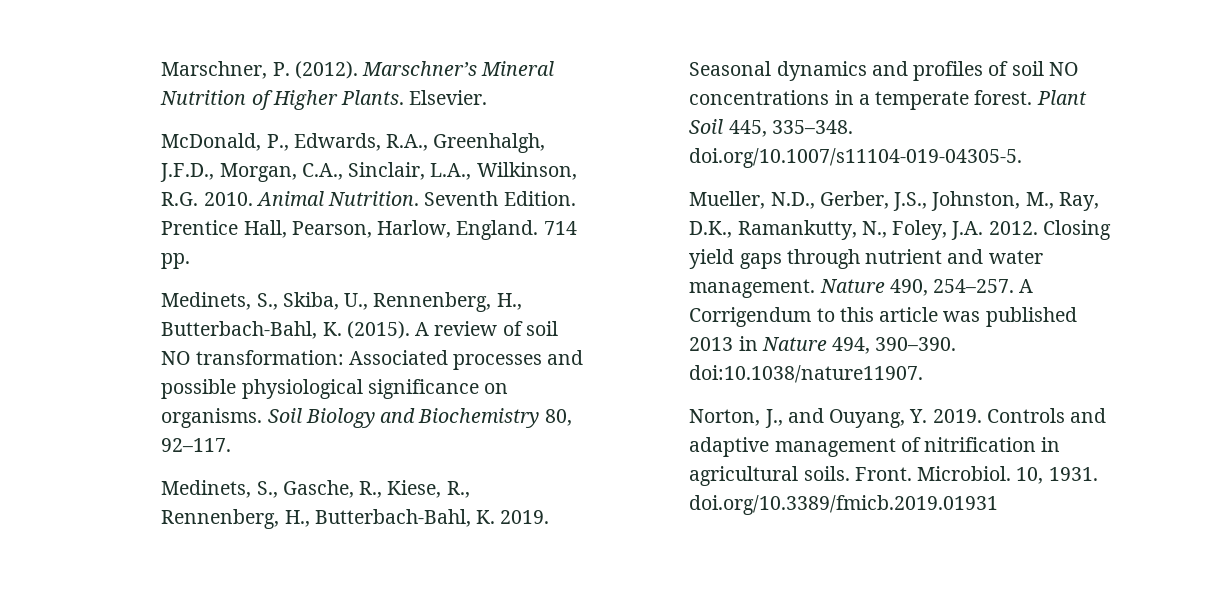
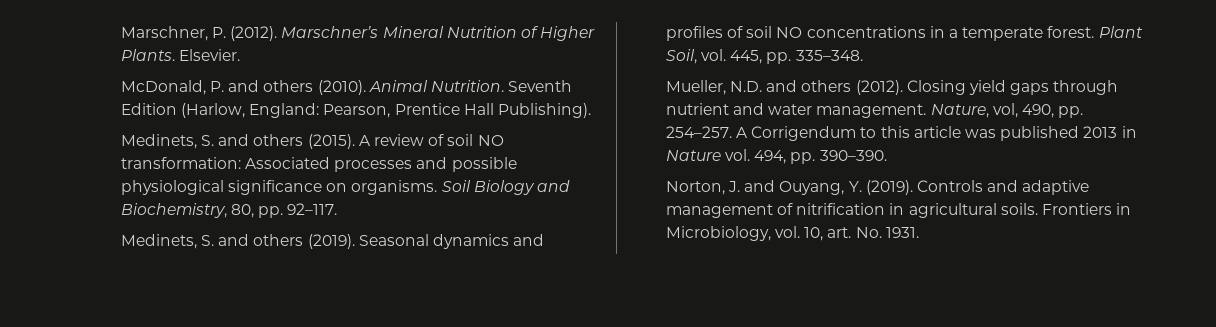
- McDonald, P., Edwards, R.A., Greenhalgh, J.F.D., Morgan, C.A., Sinclair, L.A., Wilkinson, R.G. 2010. Animal Nutrition. Seventh Edition. Prentice Hall, Pearson, Harlow, England. 714 pp.
- Medinets, S., Skiba, U., Rennenberg, H., Butterbach-Bahl, K. (2015).
+ McDonald, P. and others (2010). Animal Nutrition. Seventh Edition (Harlow, England: Pearson, Prentice Hall Publishing).
+ Medinets, S. and others (2015).
- Soil Biology and Biochemistry 80, 92–117.
+ Soil Biology and Biochemistry, 80, pp. 92–117.
- Medinets, S., Gasche, R., Kiese, R., Rennenberg, H., Butterbach-Bahl, K. 2019.
+ Medinets, S. and others (2019).
- Plant Soil 445, 335–348. doi.org/10.1007/s11104-019-04305-5.
+ Plant Soil, vol. 445, pp. 335–348.
- Mueller, N.D., Gerber, J.S., Johnston, M., Ray, D.K., Ramankutty, N., Foley, J.A. 2012.
+ Mueller, N.D. and others (2012).
- Nature 490, 254–257.
+ Nature, vol, 490, pp. 254–257.
- A Corrigendum to this article was published 2013 in Nature 494, 390–390. doi:10.1038/nature11907.
+ A Corrigendum to this article was published 2013 in Nature vol. 494, pp. 390–390.
- Norton, J., and Ouyang, Y. 2019.
+ Norton, J. and Ouyang, Y. (2019).
- Front. Microbiol. 10, 1931. doi.org/10.3389/fmicb.2019.01931
+ Frontiers in Microbiology, vol. 10, art. No. 1931.

